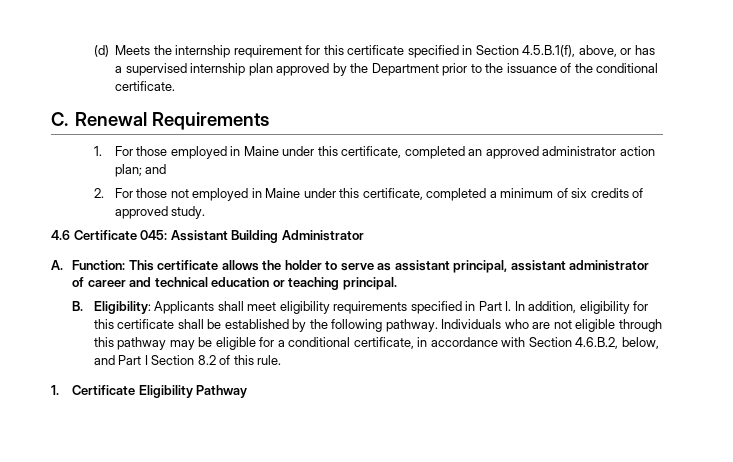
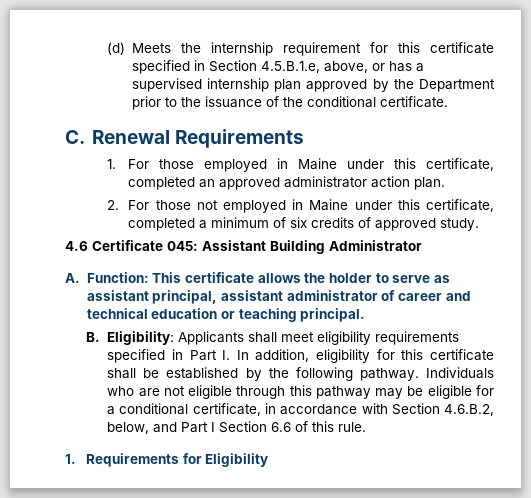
- (d) Meets the internship requirement for this certificate specified in Section 4.5.B.1(f), above, or has a supervised internship plan approved by the Department prior to the issuance of the conditional certificate.
+ (d) Meets the internship requirement for this certificate specified in Section 4.5.B.1.e, above, or has a supervised internship plan approved by the Department prior to the issuance of the conditional certificate.
- 1. For those employed in Maine under this certificate, completed an approved administrator action plan; and
+ 1. For those employed in Maine under this certificate, completed an approved administrator action plan.
- Individuals who are not eligible through this pathway may be eligible for a conditional certificate, in accordance with Section 4.6.B.2, below, and Part I Section 8.2 of this rule.
+ Individuals who are not eligible through this pathway may be eligible for a conditional certificate, in accordance with Section 4.6.B.2, below, and Part I Section 6.6 of this rule.
- 1. Certificate Eligibility Pathway
+ 1. Requirements for Eligibility

